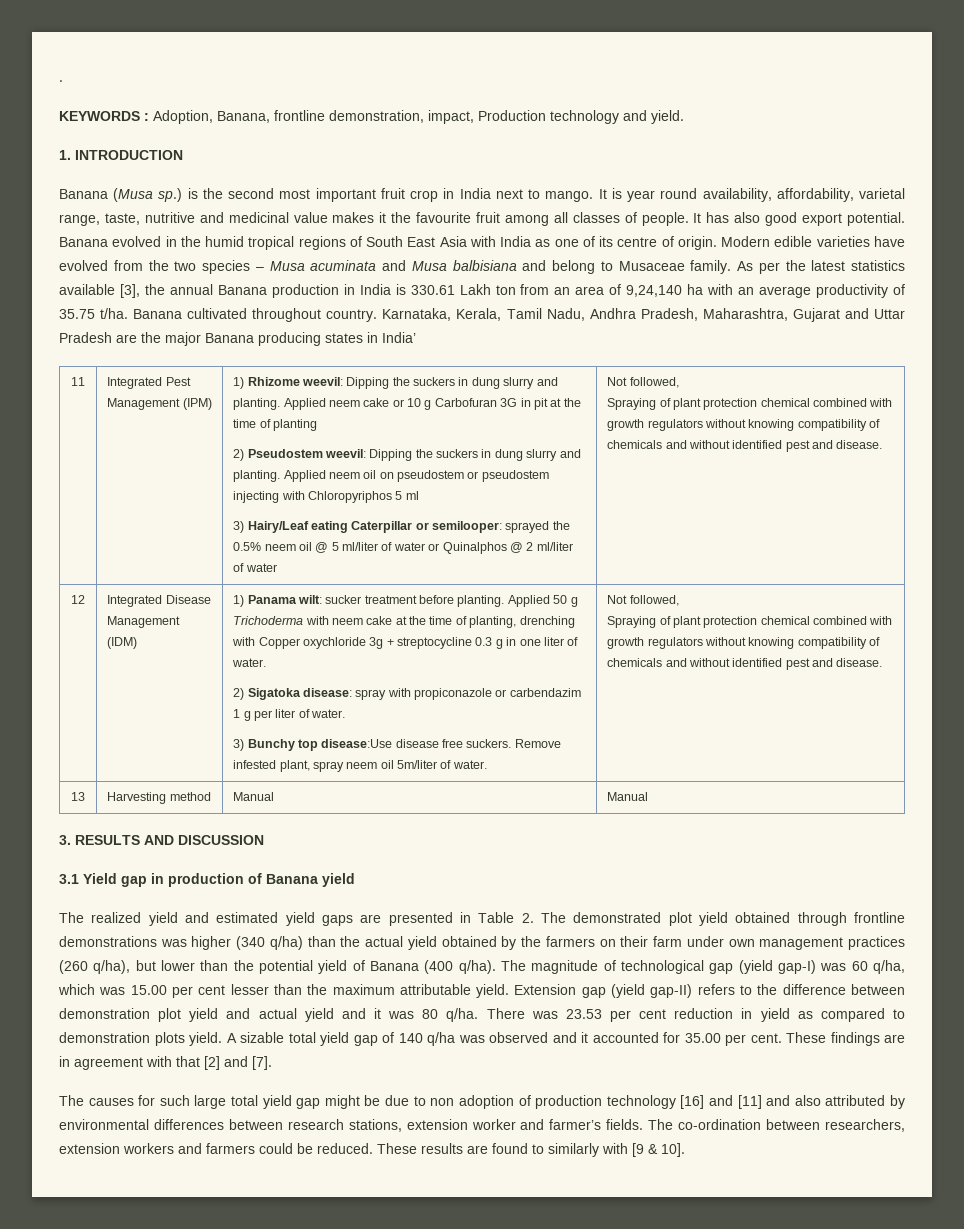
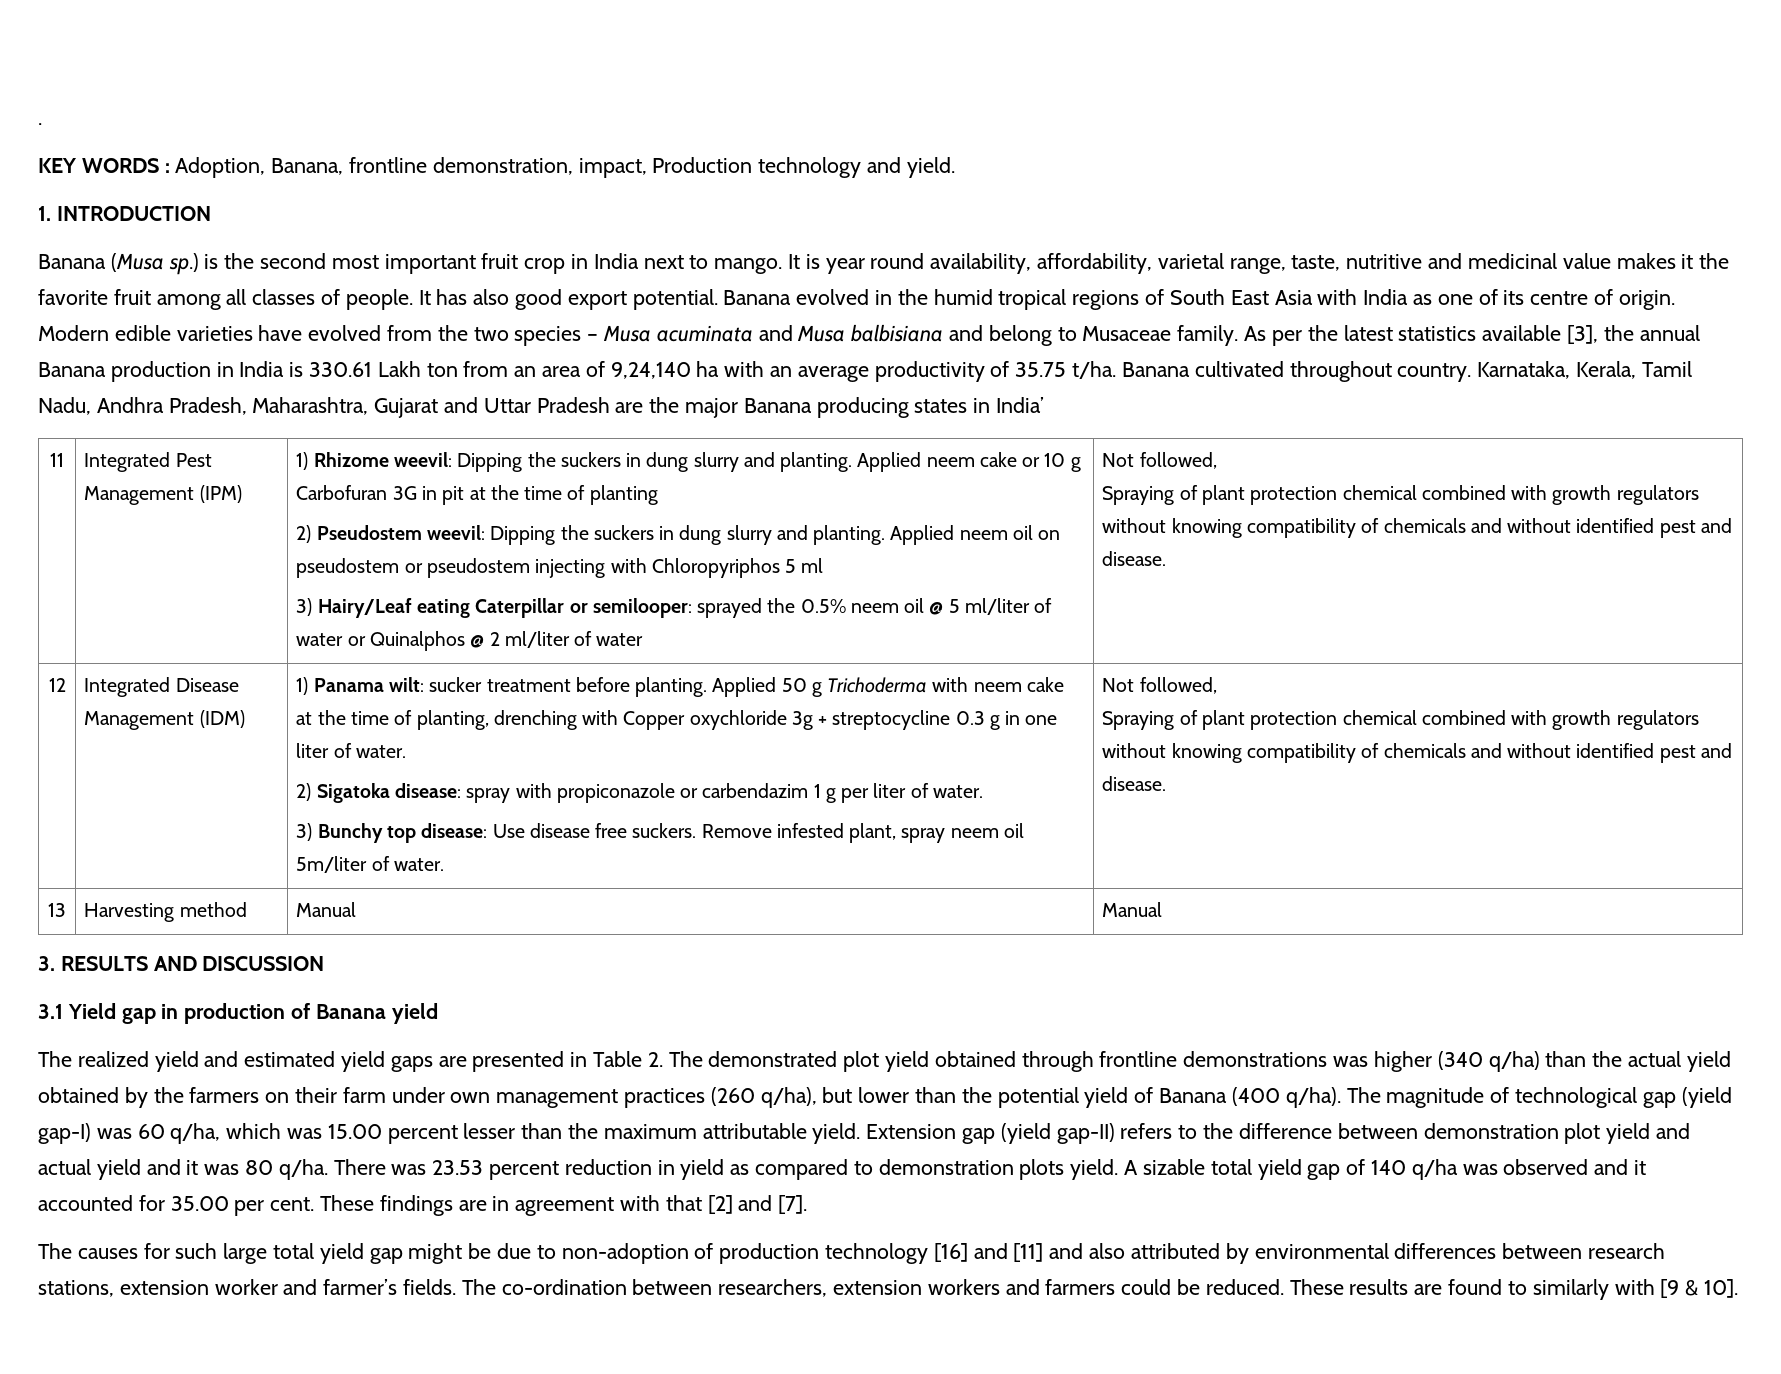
- KEYWORDS : Adoption, Banana, frontline demonstration, impact, Production technology and yield.
+ KEY WORDS : Adoption, Banana, frontline demonstration, impact, Production technology and yield.
- It is year round availability, affordability, varietal range, taste, nutritive and medicinal value makes it the favourite fruit among all classes of people.
+ It is year round availability, affordability, varietal range, taste, nutritive and medicinal value makes it the favorite fruit among all classes of people.
- 3) Bunchy top disease:Use disease free suckers.
+ 3) Bunchy top disease: Use disease free suckers.
- The magnitude of technological gap (yield gap-I) was 60 q/ha, which was 15.00 per cent lesser than the maximum attributable yield.
+ The magnitude of technological gap (yield gap-I) was 60 q/ha, which was 15.00 percent lesser than the maximum attributable yield.
- There was 23.53 per cent reduction in yield as compared to demonstration plots yield.
+ There was 23.53 percent reduction in yield as compared to demonstration plots yield.
- The causes for such large total yield gap might be due to non adoption of production technology [16] and [11] and also attributed by environmental differences between research stations, extension worker and farmer’s fields.
+ The causes for such large total yield gap might be due to non-adoption of production technology [16] and [11] and also attributed by environmental differences between research stations, extension worker and farmer’s fields.

